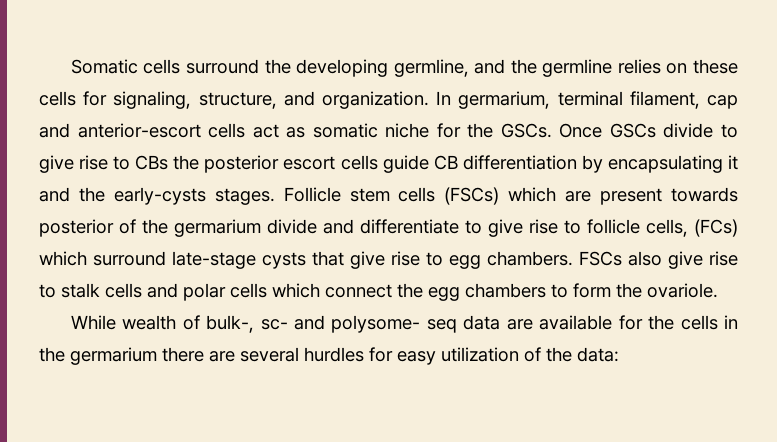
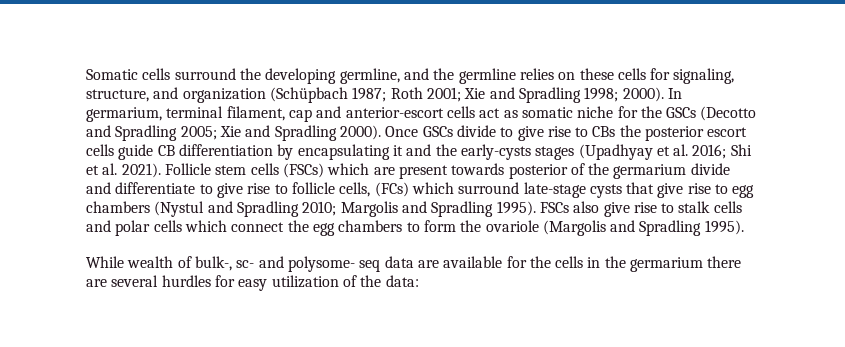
- Somatic cells surround the developing germline, and the germline relies on these cells for signaling, structure, and organization.
+ Somatic cells surround the developing germline, and the germline relies on these cells for signaling, structure, and organization (Schüpbach 1987; Roth 2001; Xie and Spradling 1998; 2000).
- In germarium, terminal filament, cap and anterior-escort cells act as somatic niche for the GSCs.
+ In germarium, terminal filament, cap and anterior-escort cells act as somatic niche for the GSCs (Decotto and Spradling 2005; Xie and Spradling 2000).
- Once GSCs divide to give rise to CBs the posterior escort cells guide CB differentiation by encapsulating it and the early-cysts stages.
+ Once GSCs divide to give rise to CBs the posterior escort cells guide CB differentiation by encapsulating it and the early-cysts stages (Upadhyay et al. 2016; Shi et al. 2021).
- Follicle stem cells (FSCs) which are present towards posterior of the germarium divide and differentiate to give rise to follicle cells, (FCs) which surround late-stage cysts that give rise to egg chambers.
+ Follicle stem cells (FSCs) which are present towards posterior of the germarium divide and differentiate to give rise to follicle cells, (FCs) which surround late-stage cysts that give rise to egg chambers (Nystul and Spradling 2010; Margolis and Spradling 1995).
- FSCs also give rise to stalk cells and polar cells which connect the egg chambers to form the ovariole.
+ FSCs also give rise to stalk cells and polar cells which connect the egg chambers to form the ovariole (Margolis and Spradling 1995).

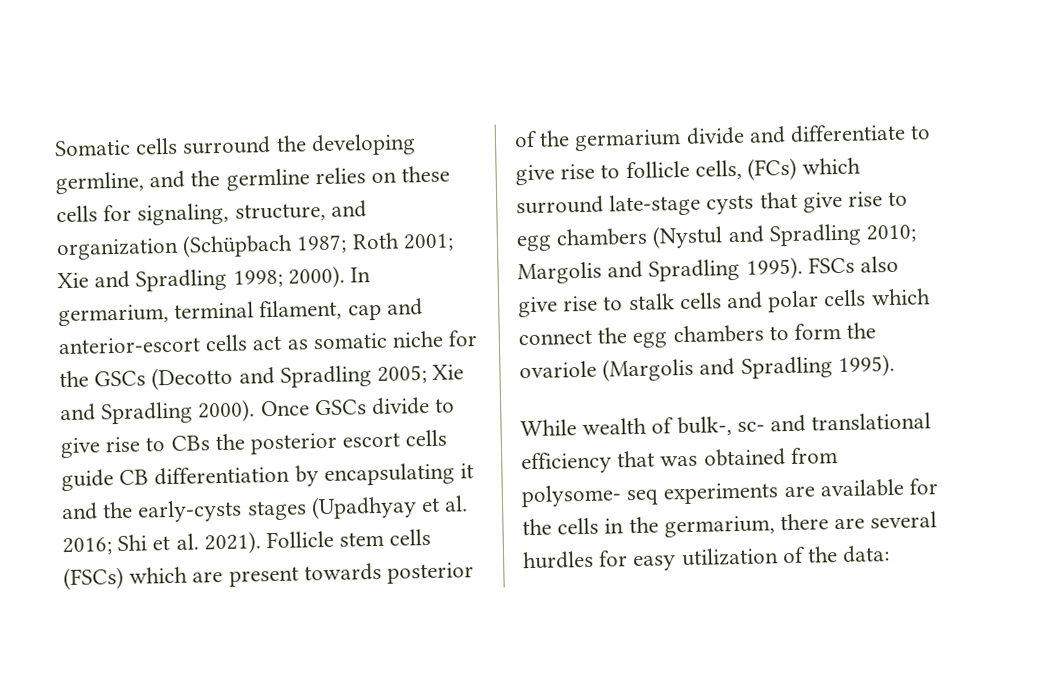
- While wealth of bulk-, sc- and polysome- seq data are available for the cells in the germarium there are several hurdles for easy utilization of the data:
+ While wealth of bulk-, sc- and translational efficiency that was obtained from polysome- seq experiments are available for the cells in the germarium, there are several hurdles for easy utilization of the data:

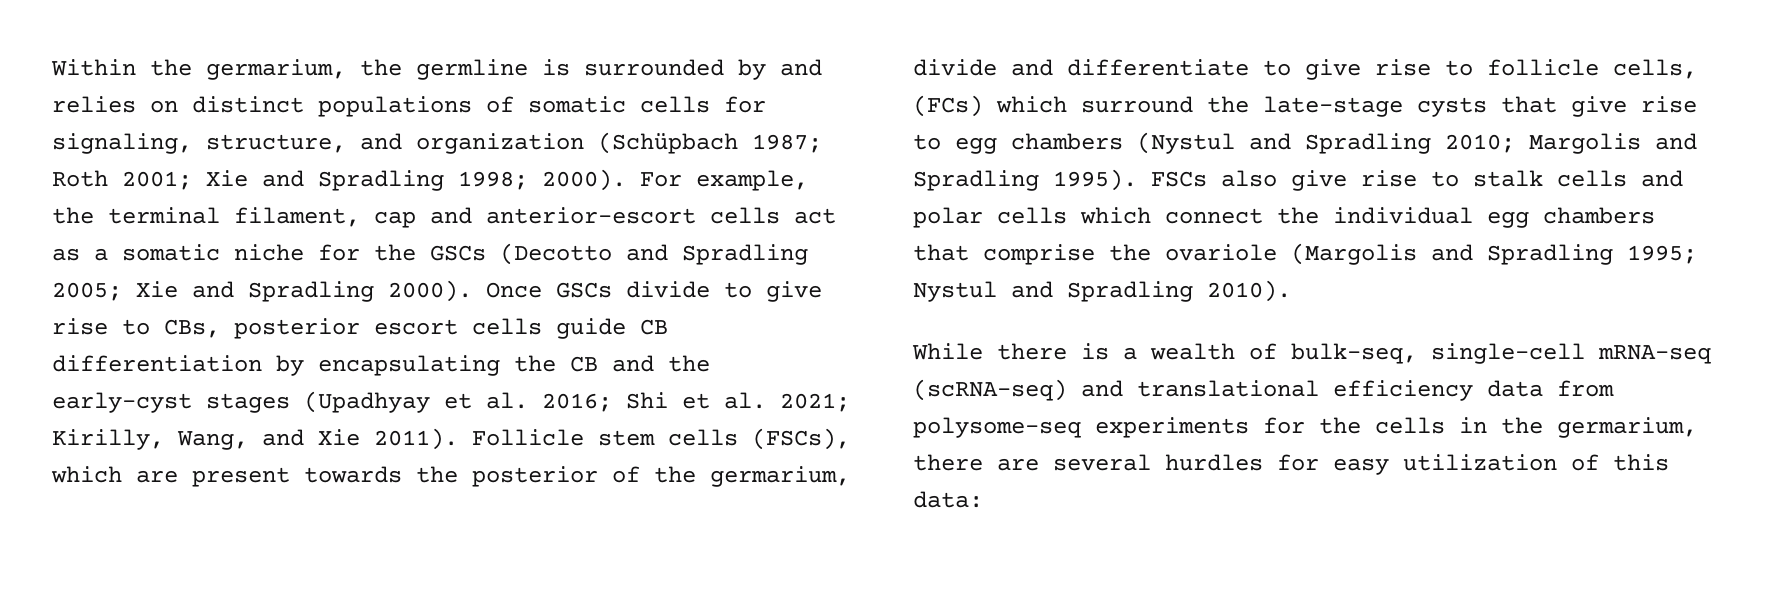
- Somatic cells surround the developing germline, and the germline relies on these cells for signaling, structure, and organization (Schüpbach 1987; Roth 2001; Xie and Spradling 1998; 2000).
+ Within the germarium, the germline is surrounded by and relies on distinct populations of somatic cells for signaling, structure, and organization (Schüpbach 1987; Roth 2001; Xie and Spradling 1998; 2000).
- In germarium, terminal filament, cap and anterior-escort cells act as somatic niche for the GSCs (Decotto and Spradling 2005; Xie and Spradling 2000).
+ For example, the terminal filament, cap and anterior-escort cells act as a somatic niche for the GSCs (Decotto and Spradling 2005; Xie and Spradling 2000).
- Once GSCs divide to give rise to CBs the posterior escort cells guide CB differentiation by encapsulating it and the early-cysts stages (Upadhyay et al. 2016; Shi et al. 2021).
+ Once GSCs divide to give rise to CBs, posterior escort cells guide CB differentiation by encapsulating the CB and the early-cyst stages (Upadhyay et al. 2016; Shi et al. 2021; Kirilly, Wang, and Xie 2011).
- Follicle stem cells (FSCs) which are present towards posterior of the germarium divide and differentiate to give rise to follicle cells, (FCs) which surround late-stage cysts that give rise to egg chambers (Nystul and Spradling 2010; Margolis and Spradling 1995).
+ Follicle stem cells (FSCs), which are present towards the posterior of the germarium, divide and differentiate to give rise to follicle cells, (FCs) which surround the late-stage cysts that give rise to egg chambers (Nystul and Spradling 2010; Margolis and Spradling 1995).
- FSCs also give rise to stalk cells and polar cells which connect the egg chambers to form the ovariole (Margolis and Spradling 1995).
- While wealth of bulk-, sc- and translational efficiency that was obtained from polysome- seq experiments are available for the cells in the germarium, there are several hurdles for easy utilization of the data:
+ FSCs also give rise to stalk cells and polar cells which connect the individual egg chambers that comprise the ovariole (Margolis and Spradling 1995; Nystul and Spradling 2010).
+ While there is a wealth of bulk-seq, single-cell mRNA-seq (scRNA-seq) and translational efficiency data from polysome-seq experiments for the cells in the germarium, there are several hurdles for easy utilization of this data:

